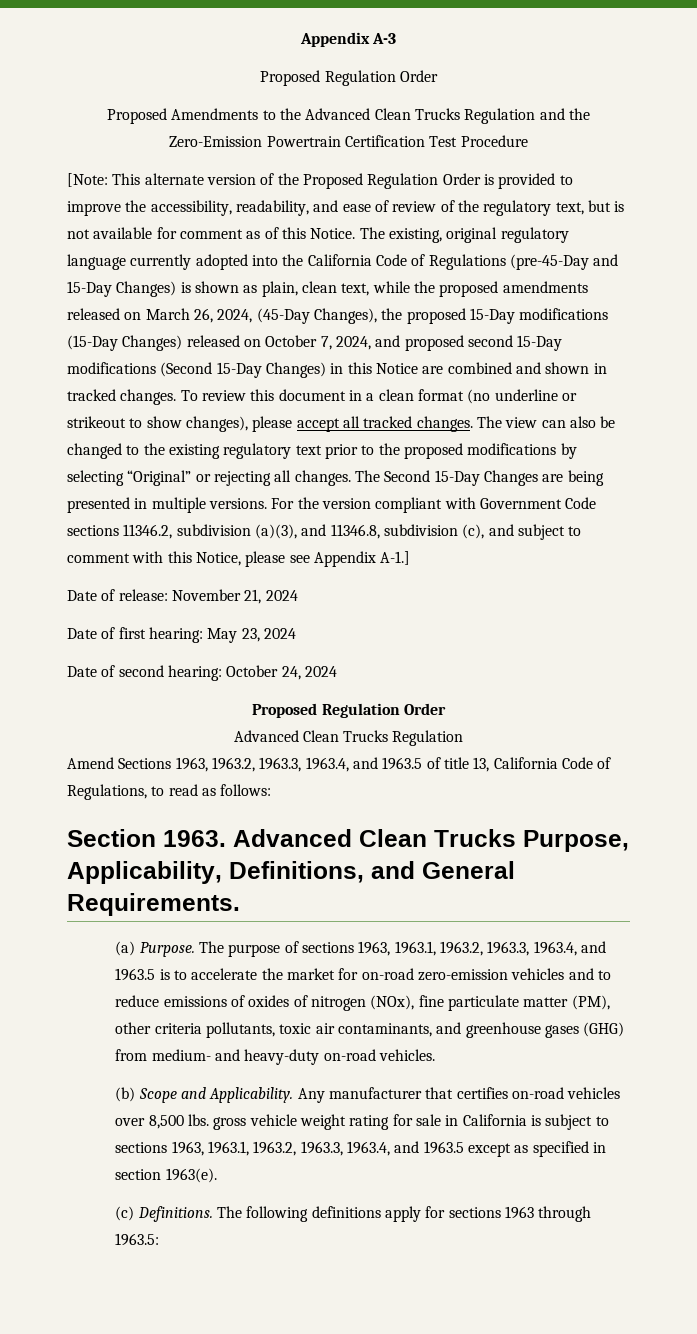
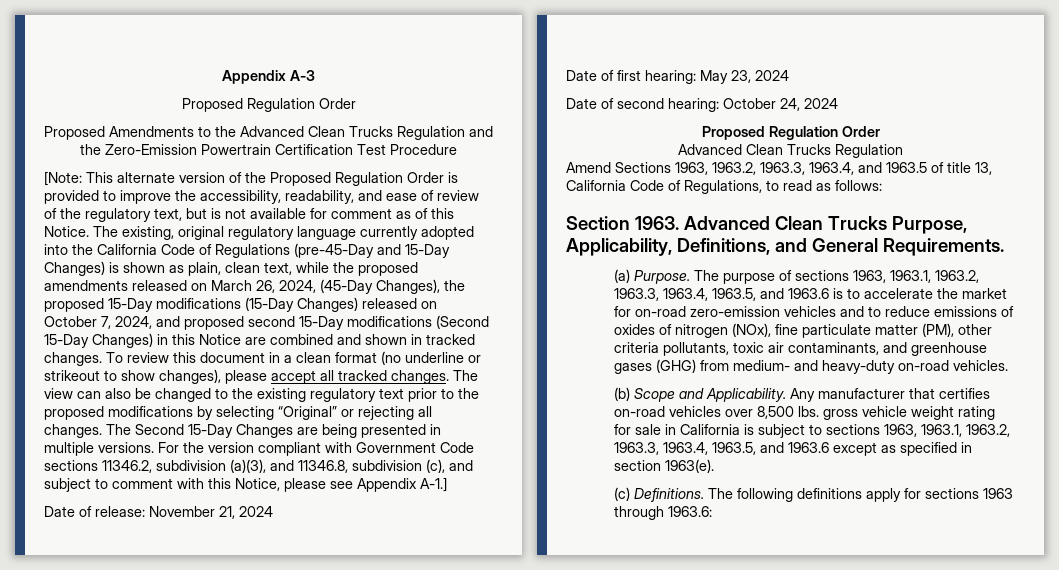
- The purpose of sections 1963, 1963.1, 1963.2, 1963.3, 1963.4, and 1963.5 is to accelerate the market for on-road zero-emission vehicles and to reduce emissions of oxides of nitrogen (NOx), fine particulate matter (PM), other criteria pollutants, toxic air contaminants, and greenhouse gases (GHG) from medium- and heavy-duty on-road vehicles.
+ The purpose of sections 1963, 1963.1, 1963.2, 1963.3, 1963.4, 1963.5, and 1963.6 is to accelerate the market for on-road zero-emission vehicles and to reduce emissions of oxides of nitrogen (NOx), fine particulate matter (PM), other criteria pollutants, toxic air contaminants, and greenhouse gases (GHG) from medium- and heavy-duty on-road vehicles.
- Any manufacturer that certifies on-road vehicles over 8,500 lbs. gross vehicle weight rating for sale in California is subject to sections 1963, 1963.1, 1963.2, 1963.3, 1963.4, and 1963.5 except as specified in section 1963(e).
+ Any manufacturer that certifies on-road vehicles over 8,500 lbs. gross vehicle weight rating for sale in California is subject to sections 1963, 1963.1, 1963.2, 1963.3, 1963.4, 1963.5, and 1963.6 except as specified in section 1963(e).
- The following definitions apply for sections 1963 through 1963.5:
+ The following definitions apply for sections 1963 through 1963.6:

